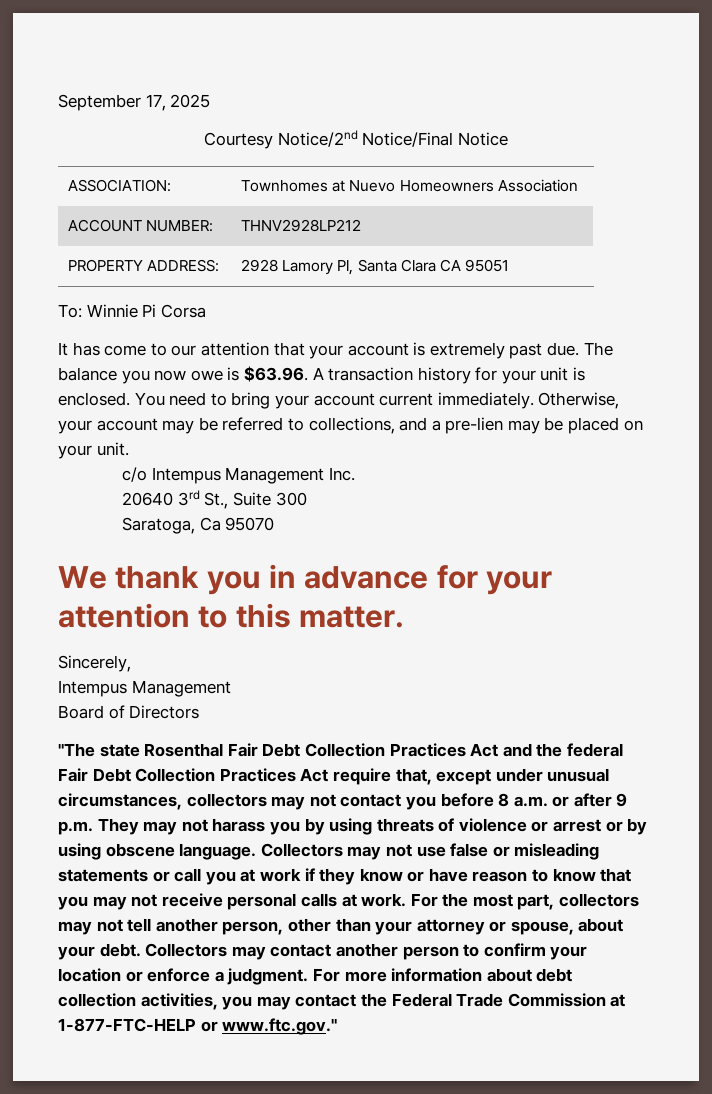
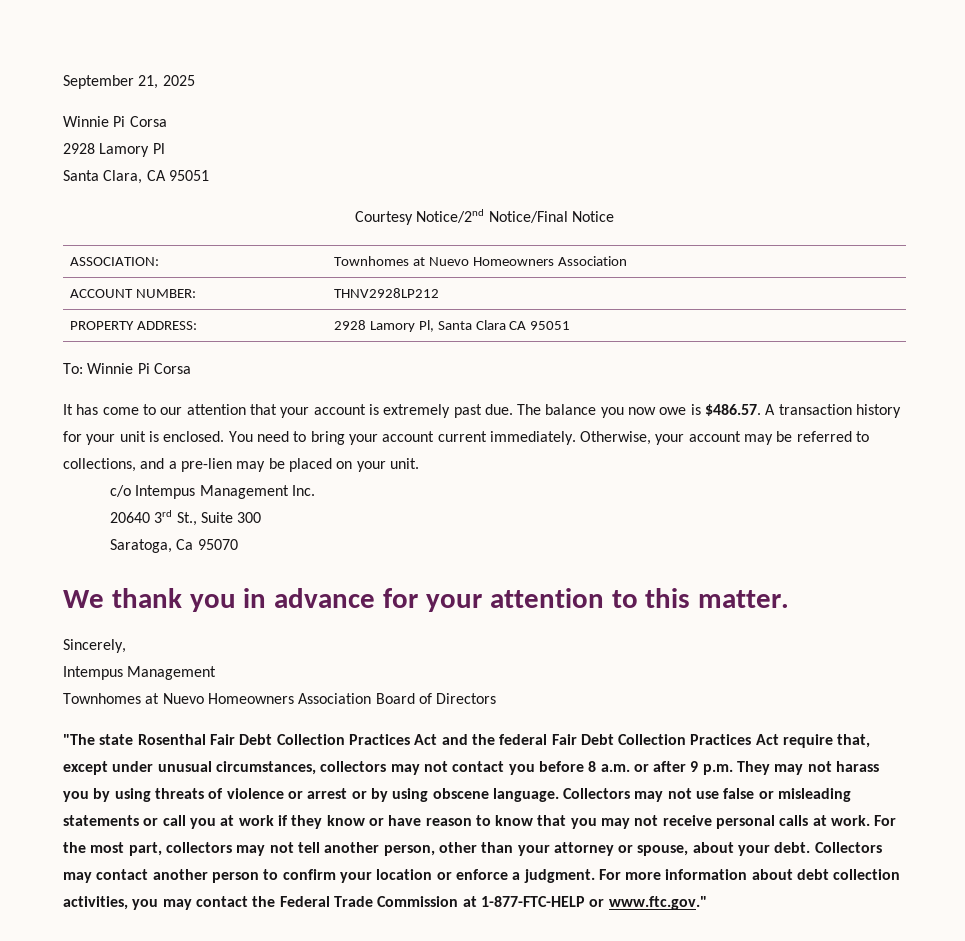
- September 17, 2025
+ September 21, 2025
+ Winnie Pi Corsa
+ 2928 Lamory Pl
+ Santa Clara, CA 95051
- The balance you now owe is $63.96. A transaction history for your unit is enclosed.
+ The balance you now owe is $486.57. A transaction history for your unit is enclosed.
- Board of Directors
+ Townhomes at Nuevo Homeowners Association Board of Directors

